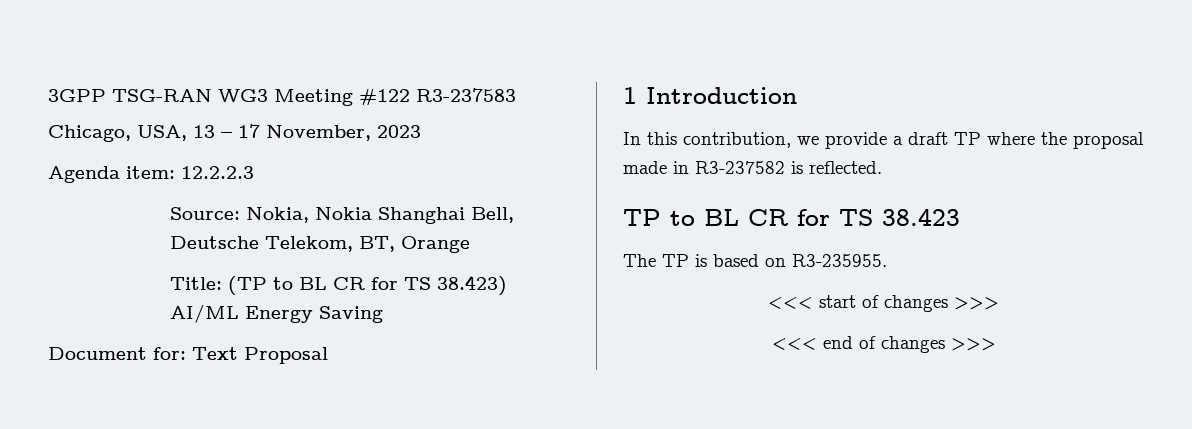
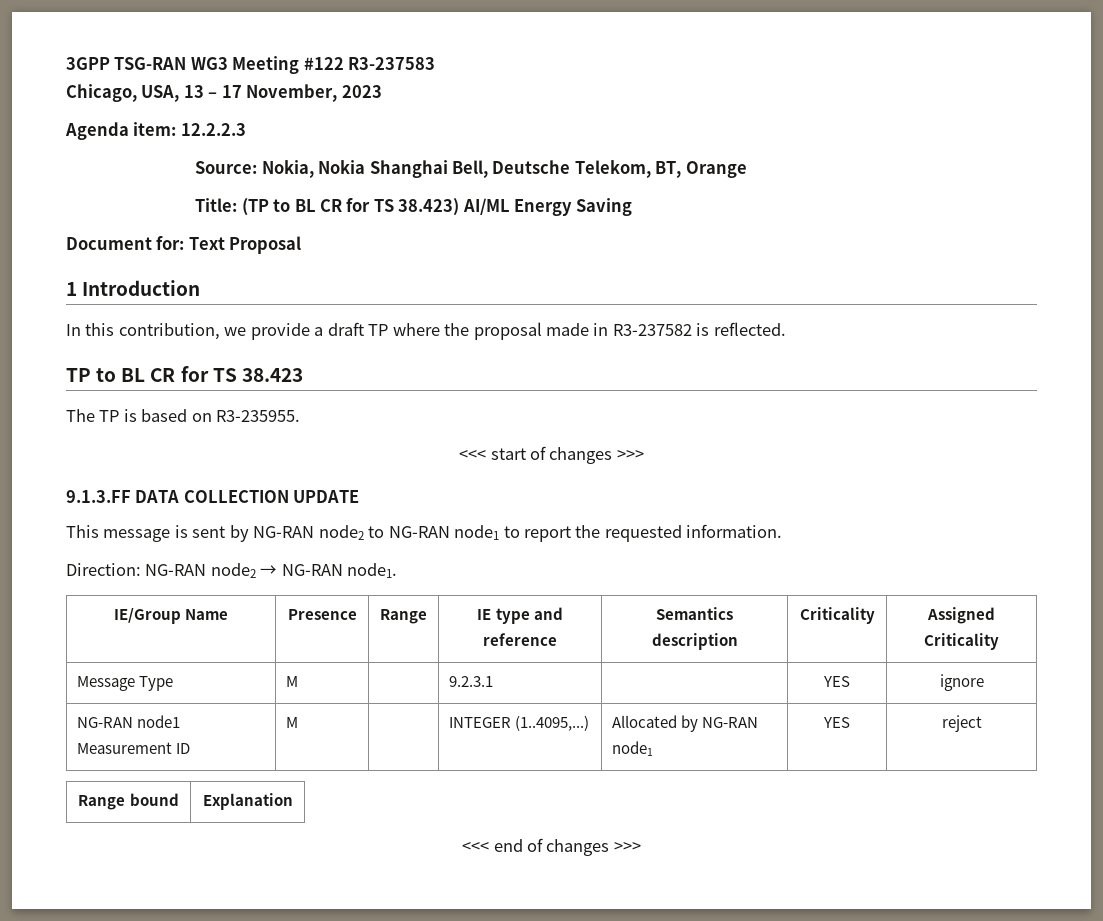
+ 9.1.3.FF DATA COLLECTION UPDATE
+ This message is sent by NG-RAN node2 to NG-RAN node1 to report the requested information.
+ Direction: NG-RAN node2 → NG-RAN node1.
+ IE/Group Name | Presence | Range | IE type and reference | Semantics description | Criticality | Assigned Criticality
+ Message Type | M | | 9.2.3.1 | | YES | ignore
+ NG-RAN node1 Measurement ID | M | | INTEGER (1..4095,...) | Allocated by NG-RAN node1 | YES | reject
+ Range bound | Explanation

